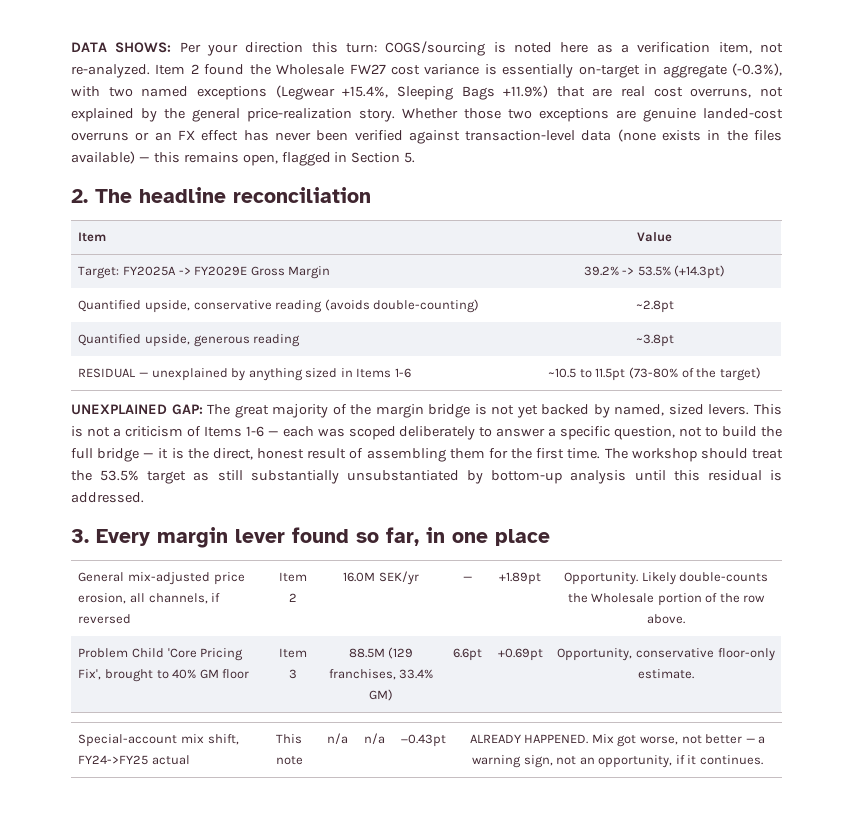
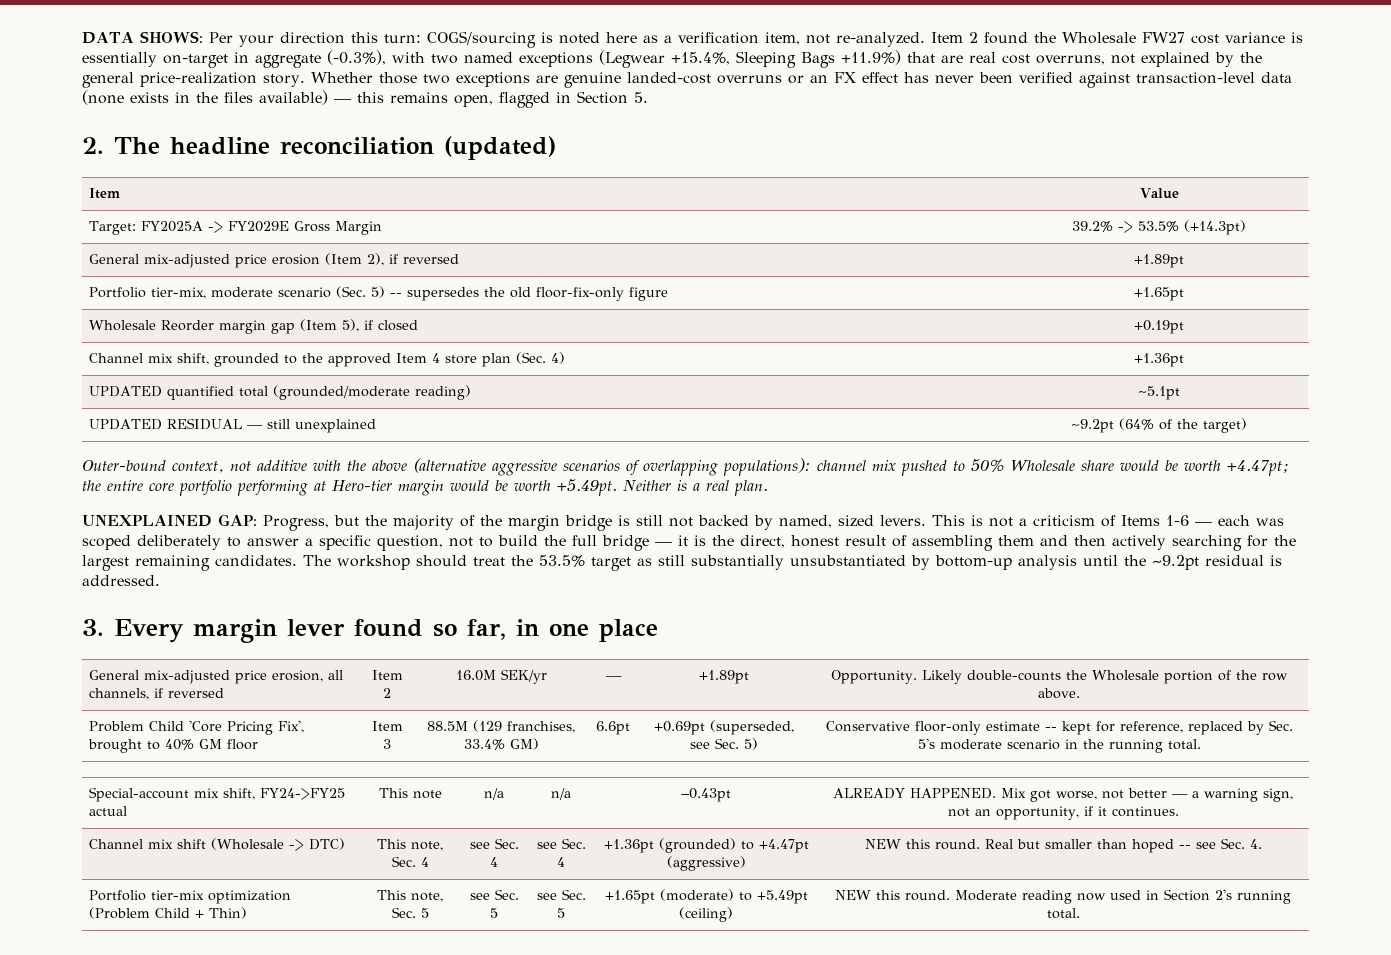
- 2. The headline reconciliation
+ 2. The headline reconciliation (updated)
- Quantified upside, conservative reading (avoids double-counting) | ~2.8pt
- Quantified upside, generous reading | ~3.8pt
- RESIDUAL — unexplained by anything sized in Items 1-6 | ~10.5 to 11.5pt (73-80% of the target)
+ General mix-adjusted price erosion (Item 2), if reversed | +1.89pt
+ Portfolio tier-mix, moderate scenario (Sec. 5) -- supersedes the old floor-fix-only figure | +1.65pt
+ Wholesale Reorder margin gap (Item 5), if closed | +0.19pt
+ Channel mix shift, grounded to the approved Item 4 store plan (Sec. 4) | +1.36pt
+ UPDATED quantified total (grounded/moderate reading) | ~5.1pt
+ UPDATED RESIDUAL — still unexplained | ~9.2pt (64% of the target)
+ Outer-bound context, not additive with the above (alternative aggressive scenarios of overlapping populations): channel mix pushed to 50% Wholesale share would be worth +4.47pt; the entire core portfolio performing at Hero-tier margin would be worth +5.49pt. Neither is a real plan.
- UNEXPLAINED GAP: The great majority of the margin bridge is not yet backed by named, sized levers.
+ UNEXPLAINED GAP: Progress, but the majority of the margin bridge is still not backed by named, sized levers.
- This is not a criticism of Items 1-6 — each was scoped deliberately to answer a specific question, not to build the full bridge — it is the direct, honest result of assembling them for the first time.
+ This is not a criticism of Items 1-6 — each was scoped deliberately to answer a specific question, not to build the full bridge — it is the direct, honest result of assembling them and then actively searching for the largest remaining candidates.
- The workshop should treat the 53.5% target as still substantially unsubstantiated by bottom-up analysis until this residual is addressed.
+ The workshop should treat the 53.5% target as still substantially unsubstantiated by bottom-up analysis until the ~9.2pt residual is addressed.
- Problem Child 'Core Pricing Fix', brought to 40% GM floor | Item 3 | 88.5M (129 franchises, 33.4% GM) | 6.6pt | +0.69pt | Opportunity, conservative floor-only estimate.
+ Problem Child 'Core Pricing Fix', brought to 40% GM floor | Item 3 | 88.5M (129 franchises, 33.4% GM) | 6.6pt | +0.69pt (superseded, see Sec. 5) | Conservative floor-only estimate -- kept for reference, replaced by Sec. 5's moderate scenario in the running total.
+ Channel mix shift (Wholesale -> DTC) | This note, Sec. 4 | see Sec. 4 | see Sec. 4 | +1.36pt (grounded) to +4.47pt (aggressive) | NEW this round. Real but smaller than hoped -- see Sec. 4.
+ Portfolio tier-mix optimization (Problem Child + Thin) | This note, Sec. 5 | see Sec. 5 | see Sec. 5 | +1.65pt (moderate) to +5.49pt (ceiling) | NEW this round. Moderate reading now used in Section 2's running total.

